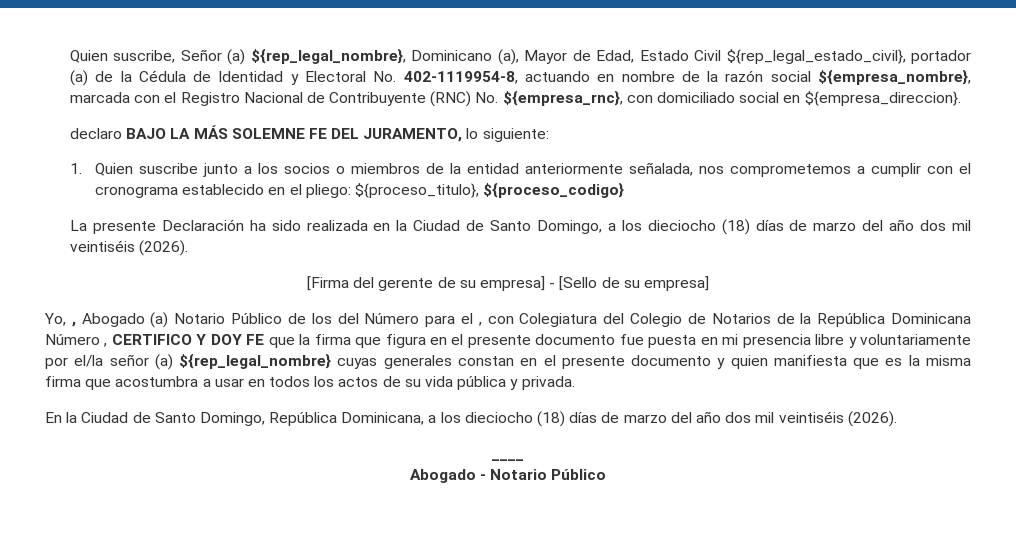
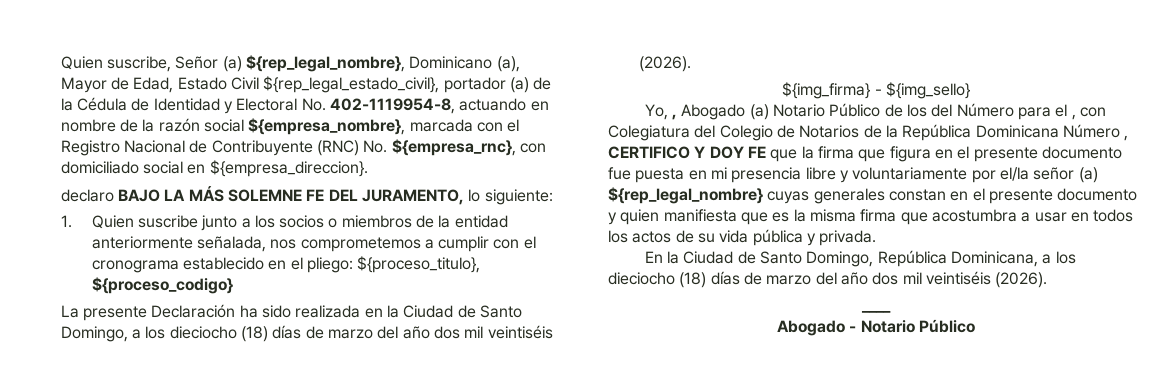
- [Firma del gerente de su empresa] - [Sello de su empresa]
+ ${img_firma} - ${img_sello}

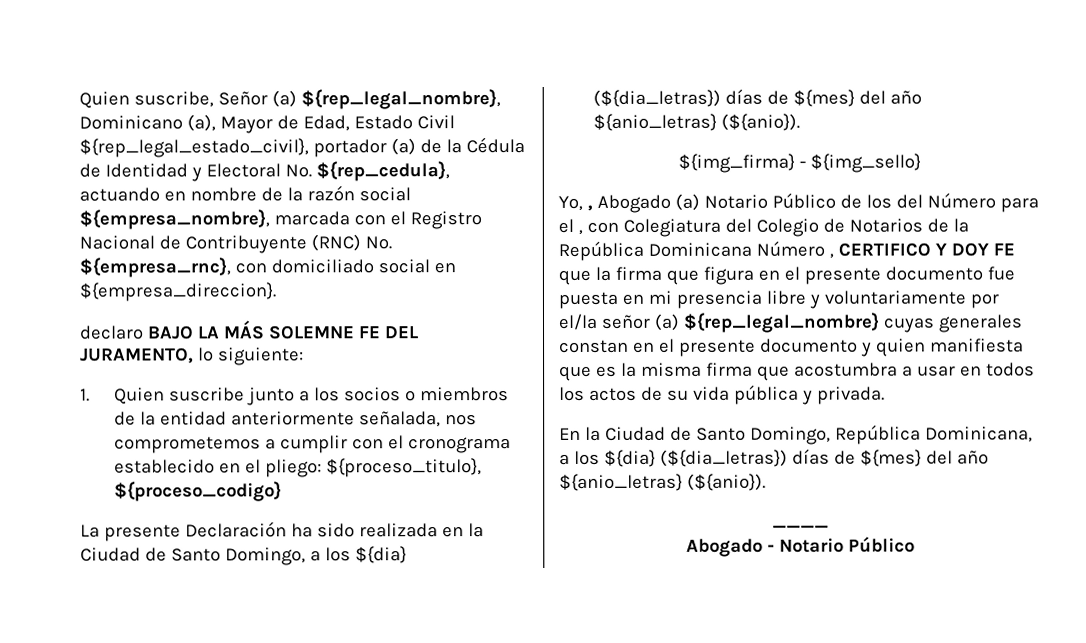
- Quien suscribe, Señor (a) ${rep_legal_nombre}, Dominicano (a), Mayor de Edad, Estado Civil ${rep_legal_estado_civil}, portador (a) de la Cédula de Identidad y Electoral No. 402-1119954-8, actuando en nombre de la razón social ${empresa_nombre}, marcada con el Registro Nacional de Contribuyente (RNC) No. ${empresa_rnc}, con domiciliado social en ${empresa_direccion}.
+ Quien suscribe, Señor (a) ${rep_legal_nombre}, Dominicano (a), Mayor de Edad, Estado Civil ${rep_legal_estado_civil}, portador (a) de la Cédula de Identidad y Electoral No. ${rep_cedula}, actuando en nombre de la razón social ${empresa_nombre}, marcada con el Registro Nacional de Contribuyente (RNC) No. ${empresa_rnc}, con domiciliado social en ${empresa_direccion}.
- La presente Declaración ha sido realizada en la Ciudad de Santo Domingo, a los dieciocho (18) días de marzo del año dos mil veintiséis (2026).
+ La presente Declaración ha sido realizada en la Ciudad de Santo Domingo, a los ${dia} (${dia_letras}) días de ${mes} del año ${anio_letras} (${anio}).
- En la Ciudad de Santo Domingo, República Dominicana, a los dieciocho (18) días de marzo del año dos mil veintiséis (2026).
+ En la Ciudad de Santo Domingo, República Dominicana, a los ${dia} (${dia_letras}) días de ${mes} del año ${anio_letras} (${anio}).

